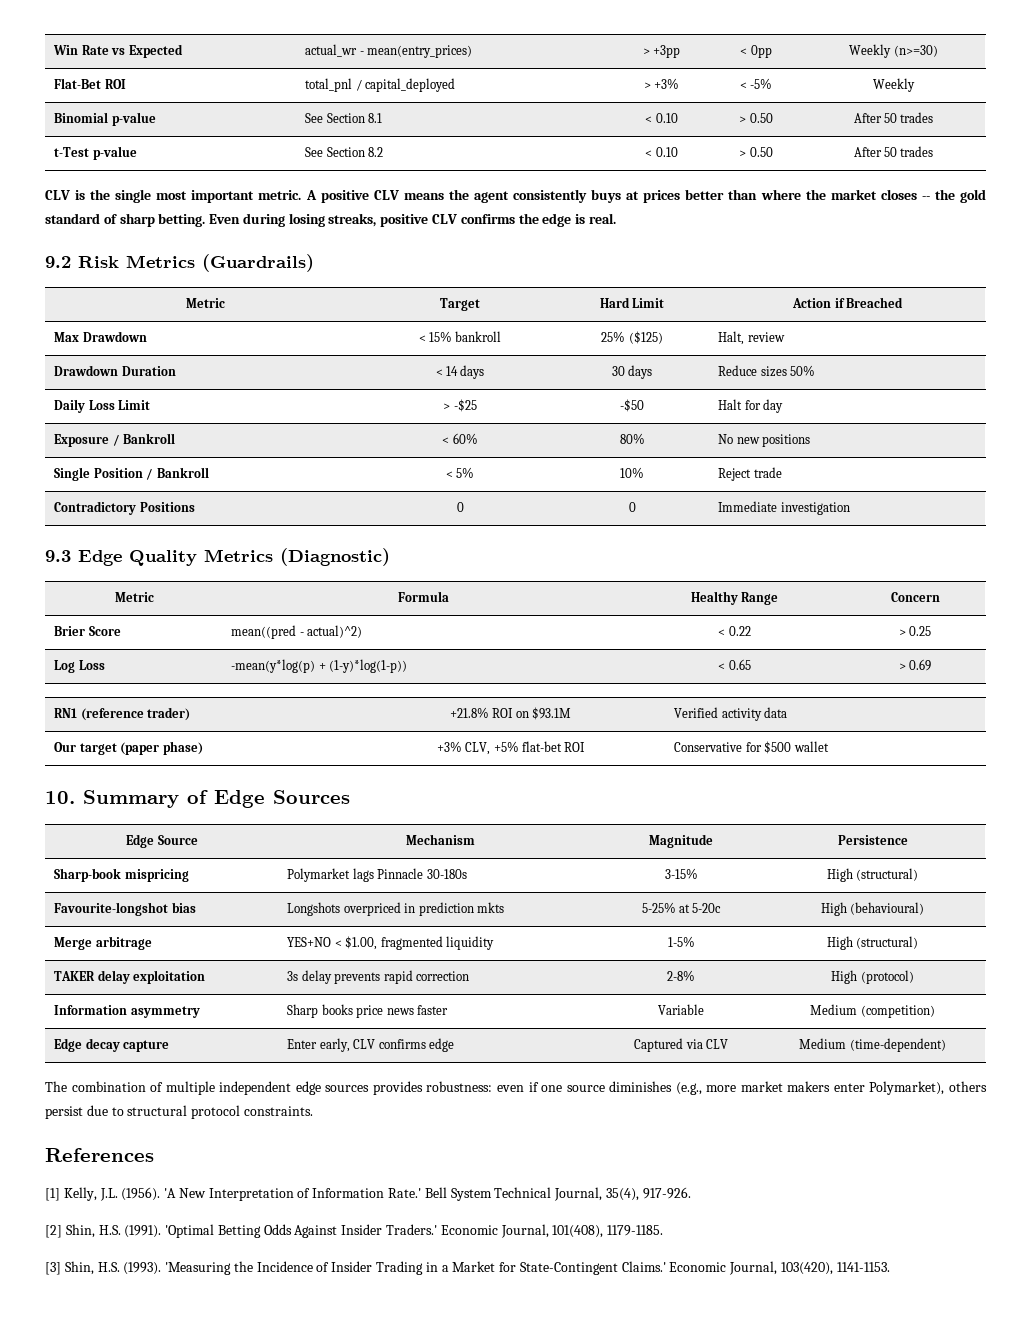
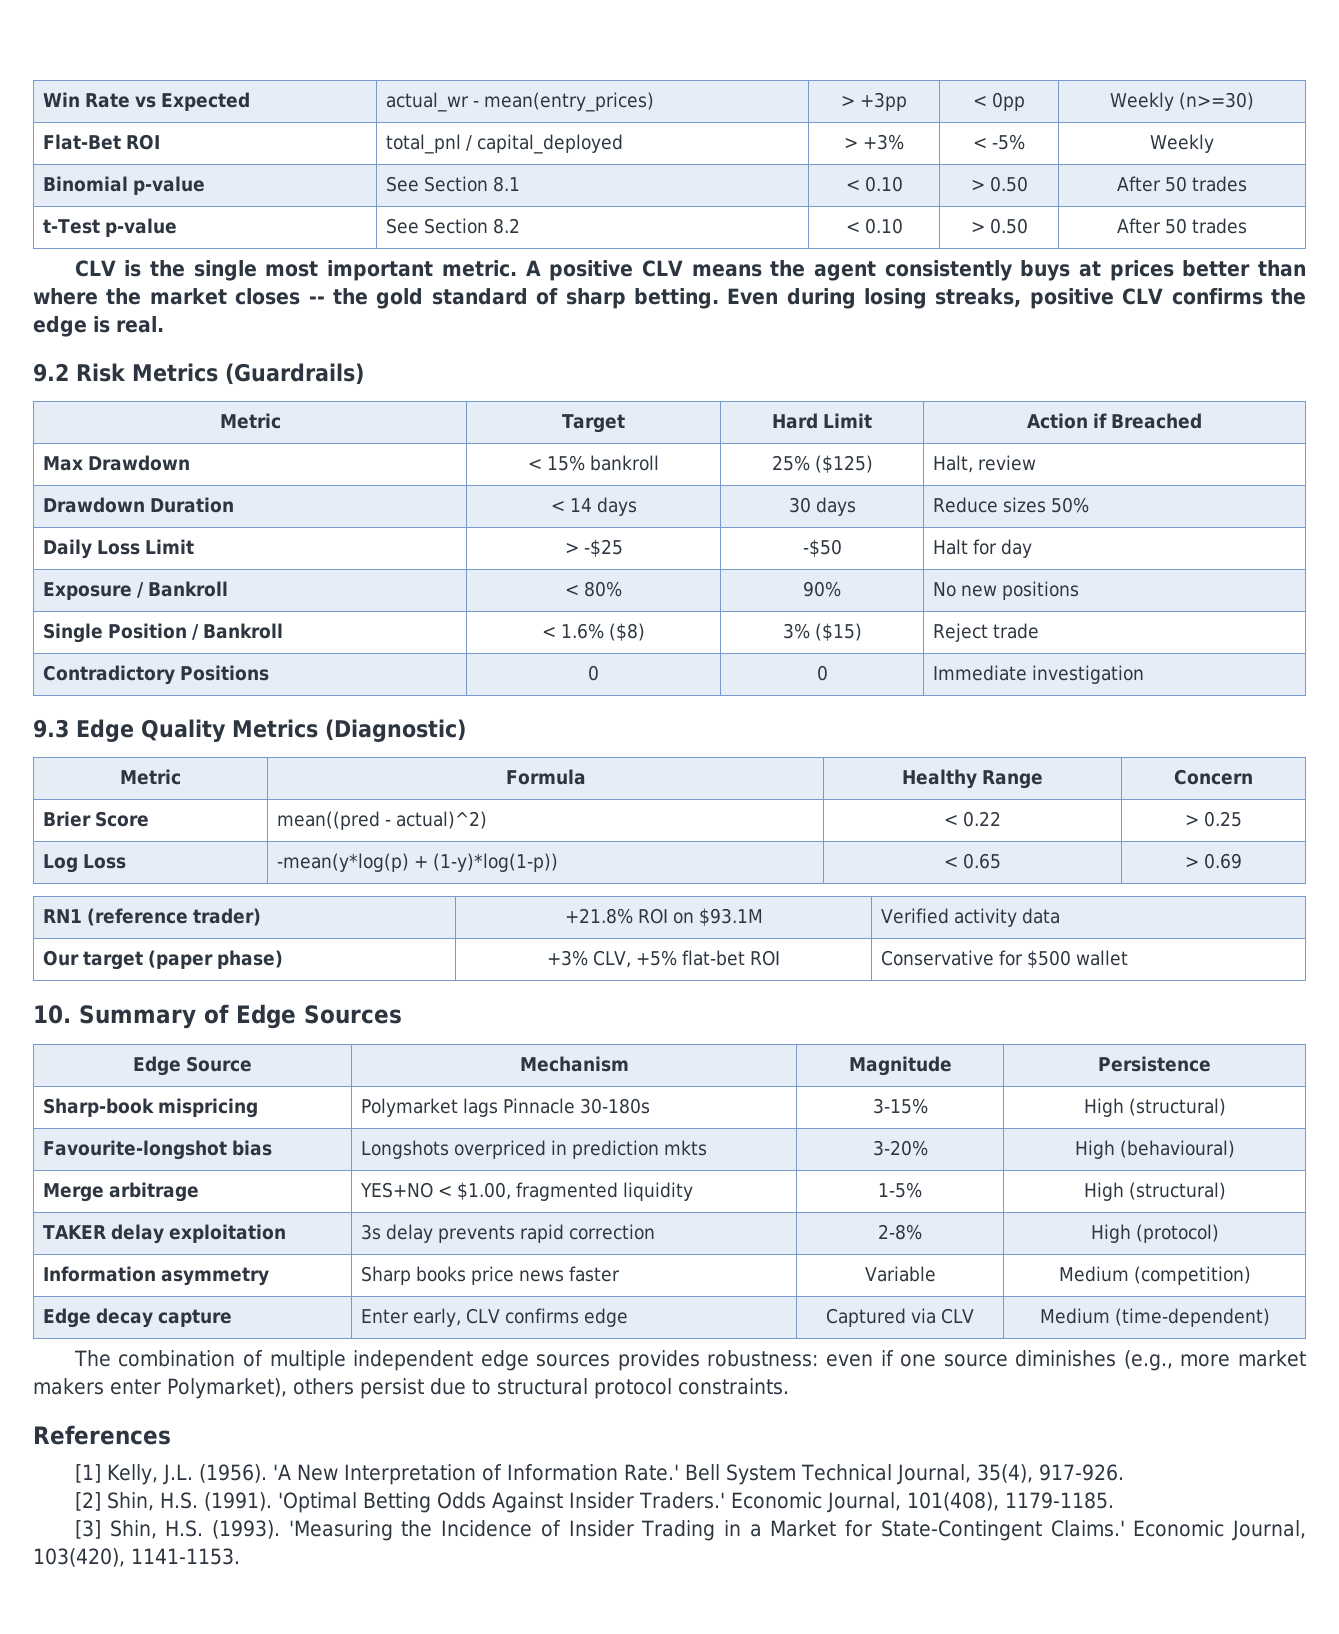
- Exposure / Bankroll | < 60% | 80% | No new positions
+ Exposure / Bankroll | < 80% | 90% | No new positions
- Single Position / Bankroll | < 5% | 10% | Reject trade
+ Single Position / Bankroll | < 1.6% ($8) | 3% ($15) | Reject trade
- Favourite-longshot bias | Longshots overpriced in prediction mkts | 5-25% at 5-20c | High (behavioural)
+ Favourite-longshot bias | Longshots overpriced in prediction mkts | 3-20% | High (behavioural)

